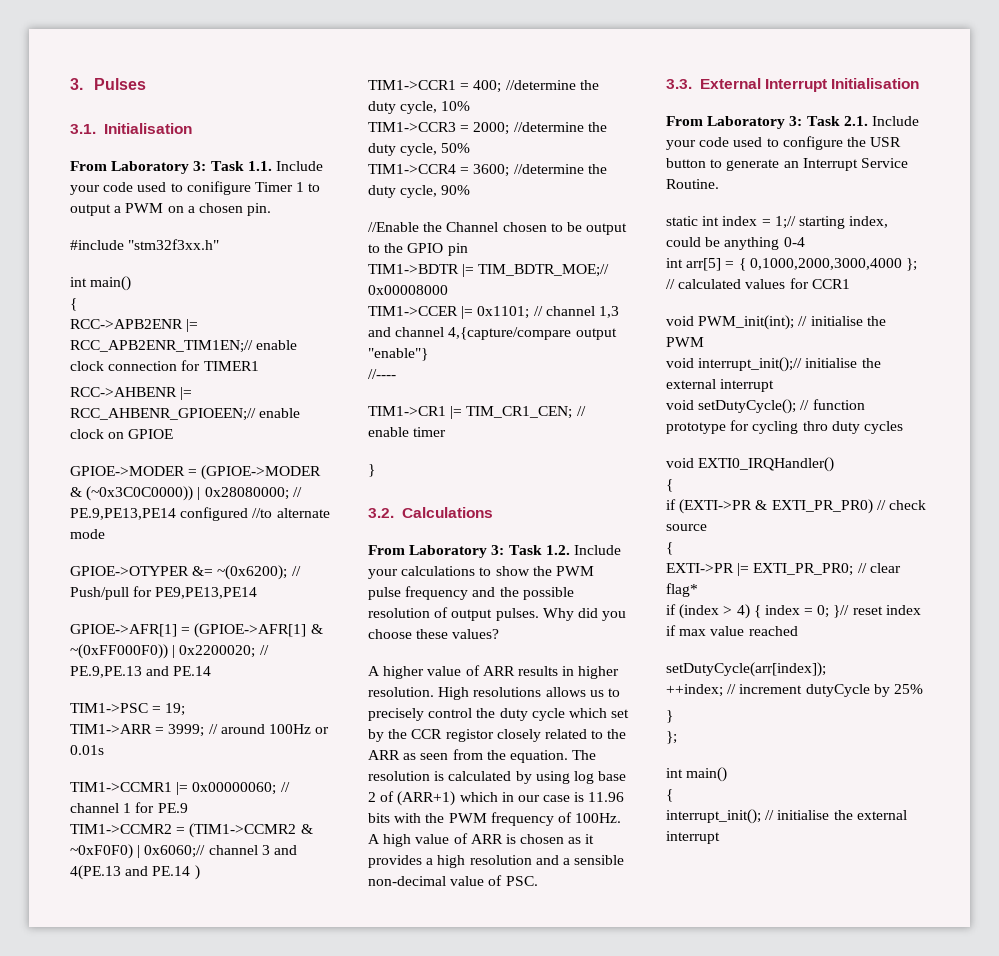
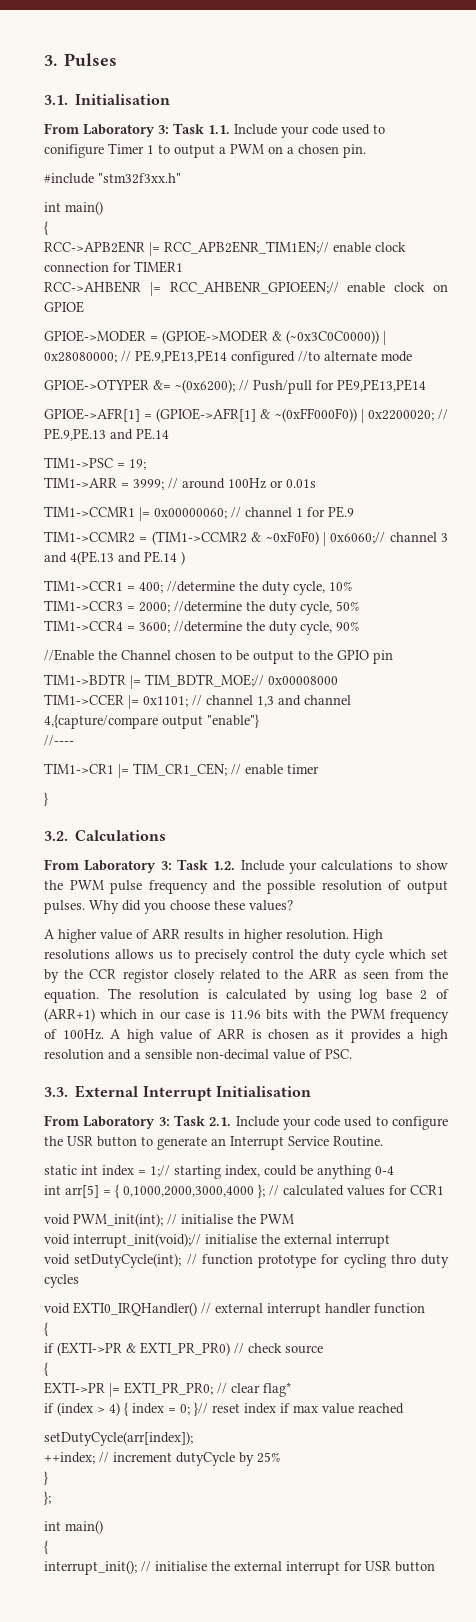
- void interrupt_init();// initialise the external interrupt
+ void interrupt_init(void);// initialise the external interrupt
- void setDutyCycle(); // function prototype for cycling thro duty cycles
+ void setDutyCycle(int); // function prototype for cycling thro duty cycles
- void EXTI0_IRQHandler()
+ void EXTI0_IRQHandler() // external interrupt handler function
- interrupt_init(); // initialise the external interrupt
+ interrupt_init(); // initialise the external interrupt for USR button

